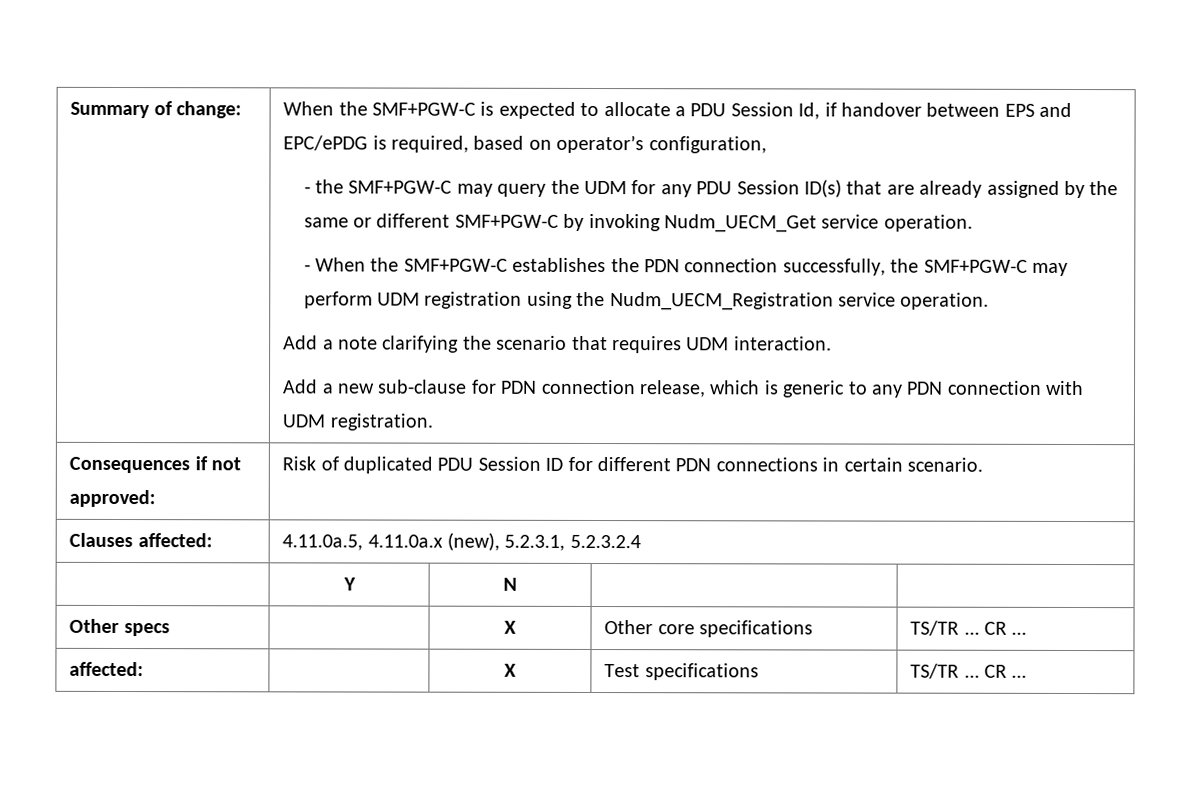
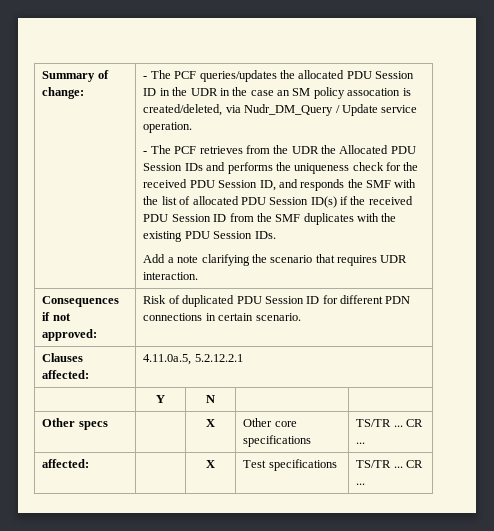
- When the SMF+PGW-C is expected to allocate a PDU Session Id, if handover between EPS and EPC/ePDG is required, based on operator’s configuration,
- - the SMF+PGW-C may query the UDM for any PDU Session ID(s) that are already assigned by the same or different SMF+PGW-C by invoking Nudm_UECM_Get service operation.
- - When the SMF+PGW-C establishes the PDN connection successfully, the SMF+PGW-C may perform UDM registration using the Nudm_UECM_Registration service operation.
+ - The PCF queries/updates the allocated PDU Session ID in the UDR in the case an SM policy assocation is created/deleted, via Nudr_DM_Query / Update service operation.
+ - The PCF retrieves from the UDR the Allocated PDU Session IDs and performs the uniqueness check for the received PDU Session ID, and responds the SMF with the list of allocated PDU Session ID(s) if the received PDU Session ID from the SMF duplicates with the existing PDU Session IDs.
- Add a note clarifying the scenario that requires UDM interaction.
+ Add a note clarifying the scenario that requires UDR interaction.
- Add a new sub-clause for PDN connection release, which is generic to any PDN connection with UDM registration.
- Clauses affected: | 4.11.0a.5, 4.11.0a.x (new), 5.2.3.1, 5.2.3.2.4
+ Clauses affected: | 4.11.0a.5, 5.2.12.2.1

